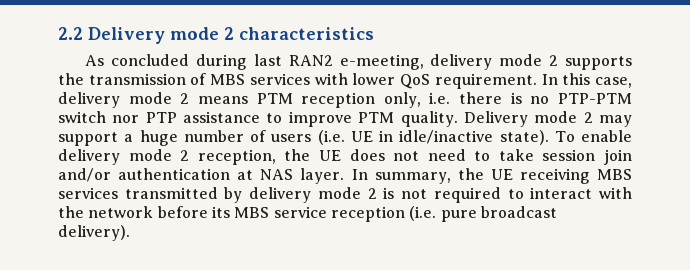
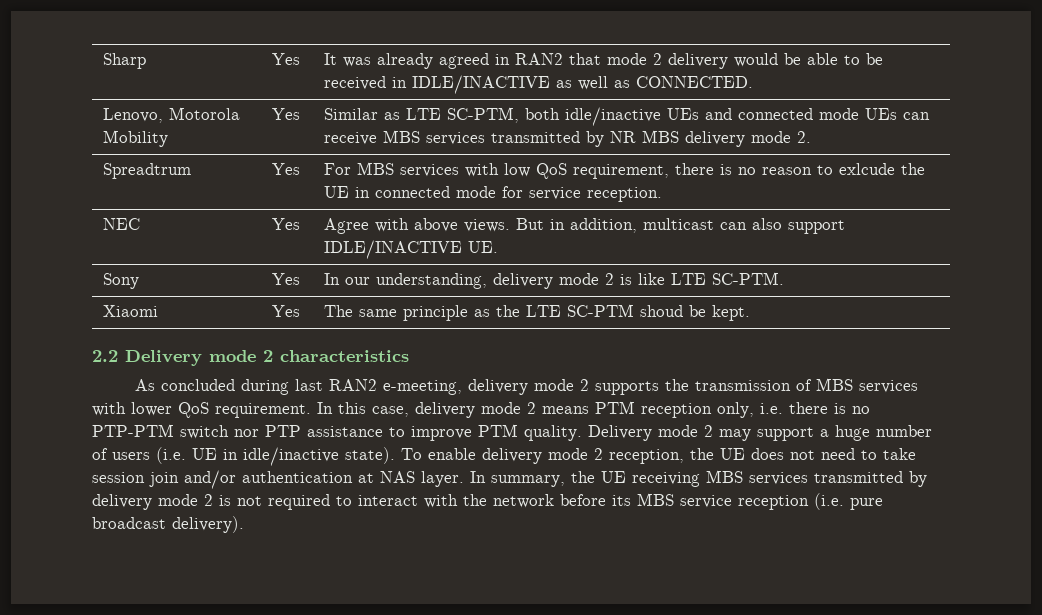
+ Sharp | Yes | It was already agreed in RAN2 that mode 2 delivery would be able to be received in IDLE/INACTIVE as well as CONNECTED.
+ Lenovo, Motorola Mobility | Yes | Similar as LTE SC-PTM, both idle/inactive UEs and connected mode UEs can receive MBS services transmitted by NR MBS delivery mode 2.
+ Spreadtrum | Yes | For MBS services with low QoS requirement, there is no reason to exlcude the UE in connected mode for service reception.
+ NEC | Yes | Agree with above views. But in addition, multicast can also support IDLE/INACTIVE UE.
+ Sony | Yes | In our understanding, delivery mode 2 is like LTE SC-PTM.
+ Xiaomi | Yes | The same principle as the LTE SC-PTM shoud be kept.

